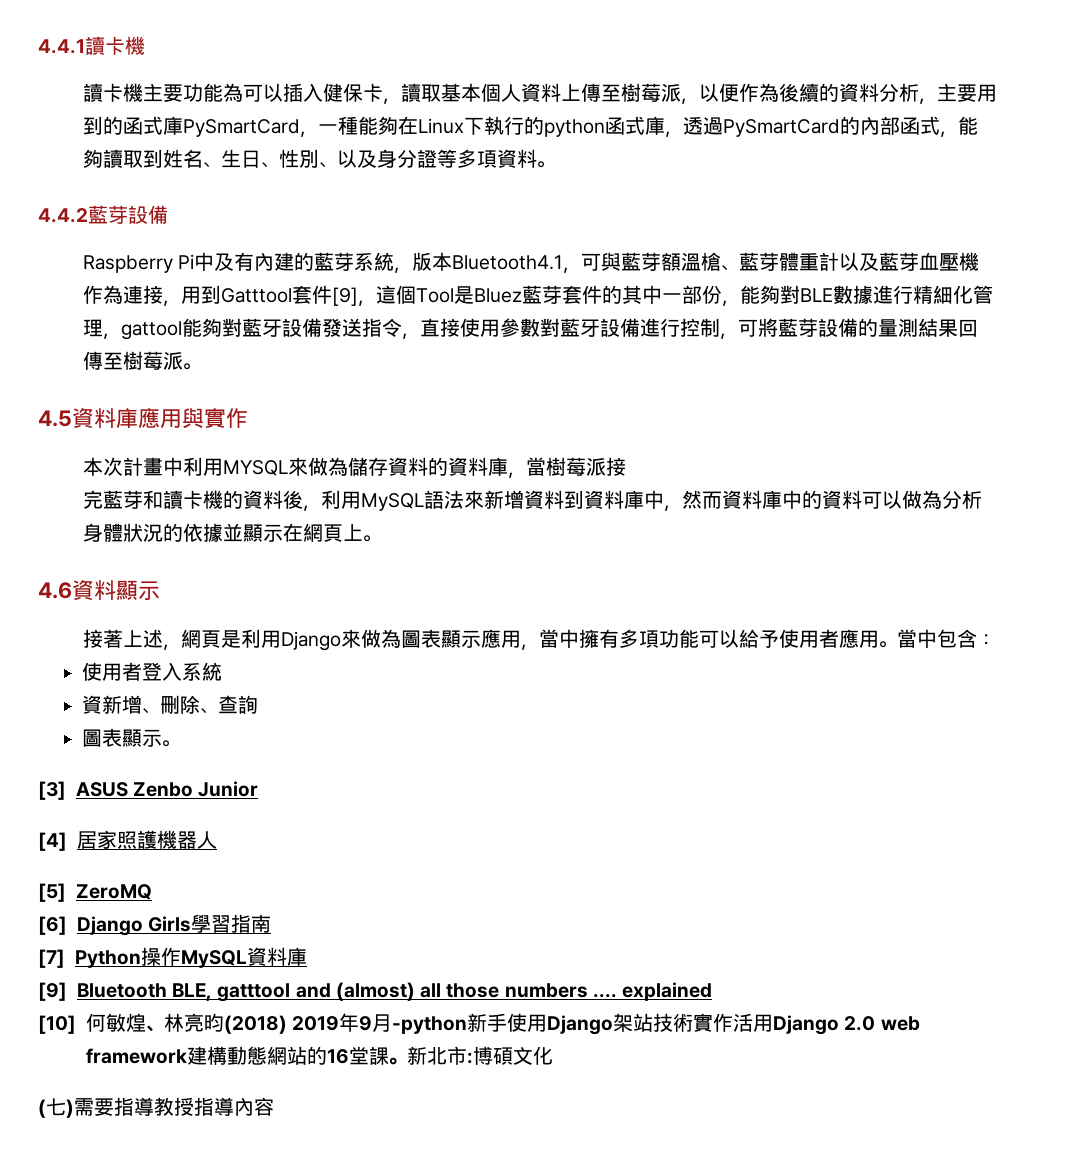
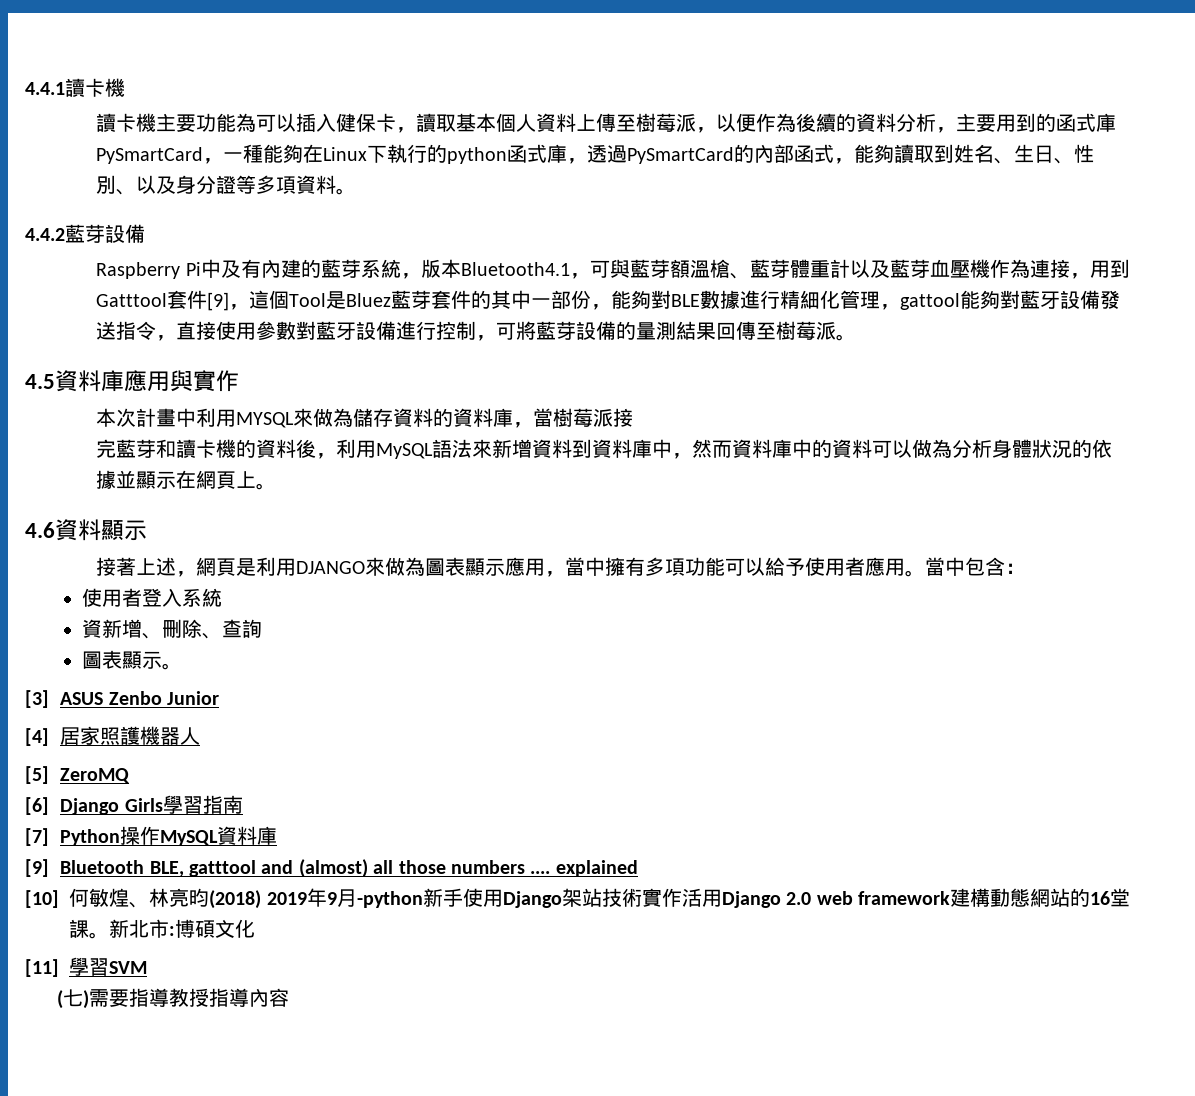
- 接著上述，網頁是利用Django來做為圖表顯示應用，當中擁有多項功能可以給予使用者應用。
+ 接著上述，網頁是利用DJANGO來做為圖表顯示應用，當中擁有多項功能可以給予使用者應用。
+ [11]學習SVM

